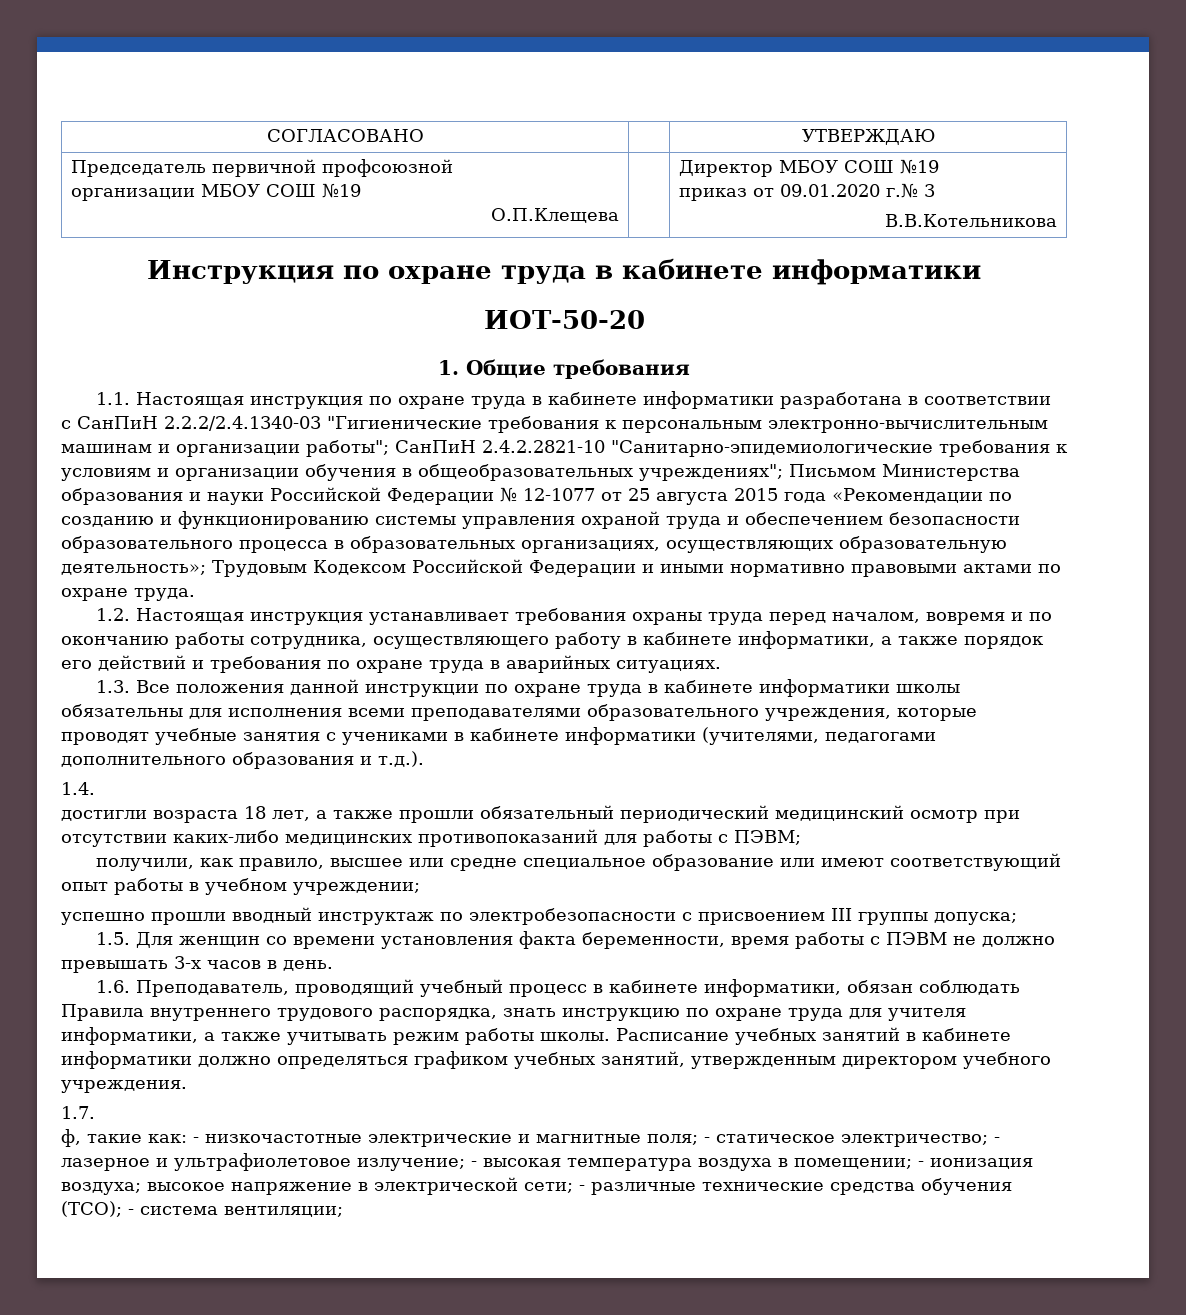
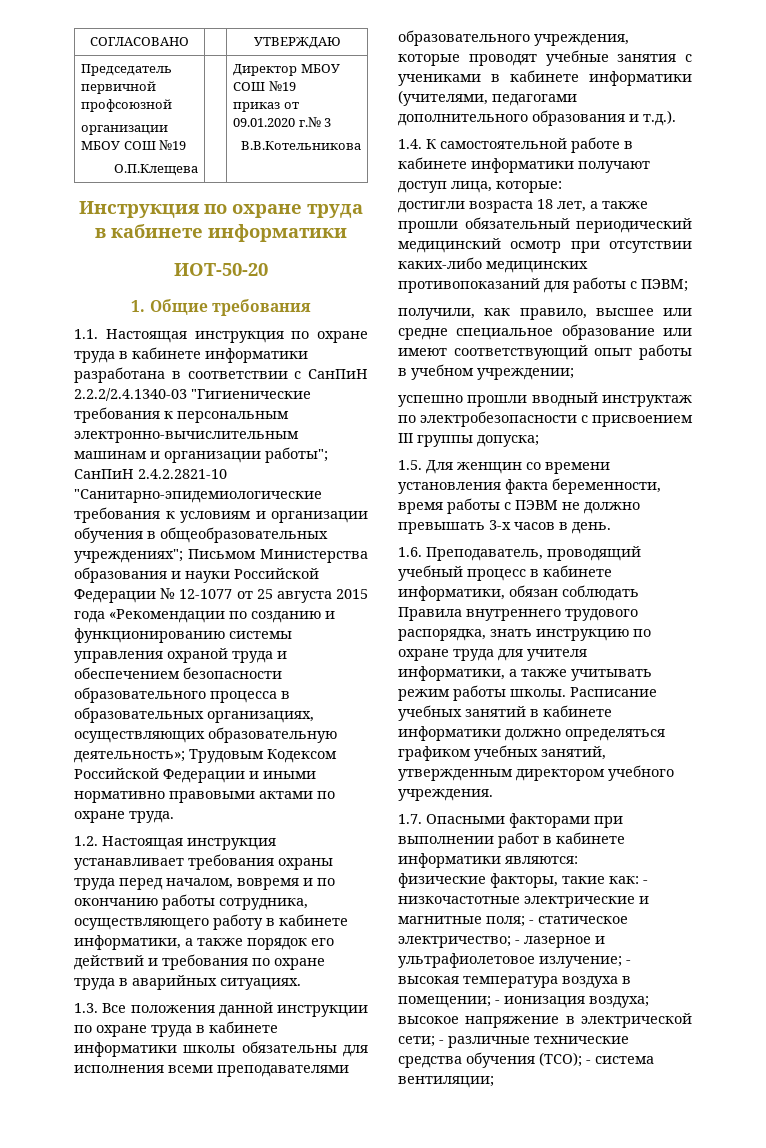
- 1.4.
+ 1.4. К самостоятельной работе в кабинете информатики получают доступ лица, которые:
- 1.7.
- ф, такие как: - низкочастотные электрические и магнитные поля; - статическое электричество; - лазерное и ультрафиолетовое излучение; - высокая температура воздуха в помещении; - ионизация воздуха; высокое напряжение в электрической сети; - различные технические средства обучения (ТСО); - система вентиляции;
+ 1.7. Опасными факторами при выполнении работ в кабинете информатики являются:
+ физические факторы, такие как: - низкочастотные электрические и магнитные поля; - статическое электричество; - лазерное и ультрафиолетовое излучение; - высокая температура воздуха в помещении; - ионизация воздуха; высокое напряжение в электрической сети; - различные технические средства обучения (ТСО); - система вентиляции;

